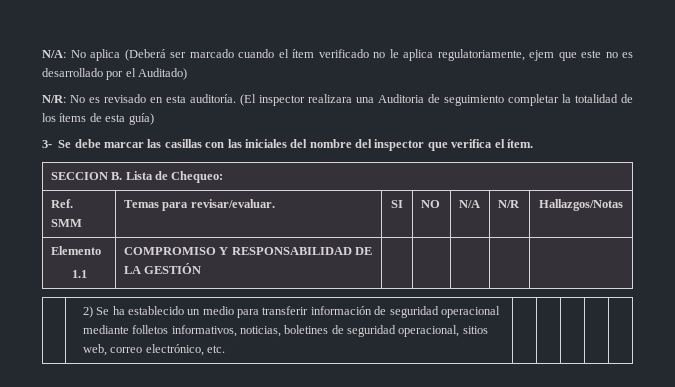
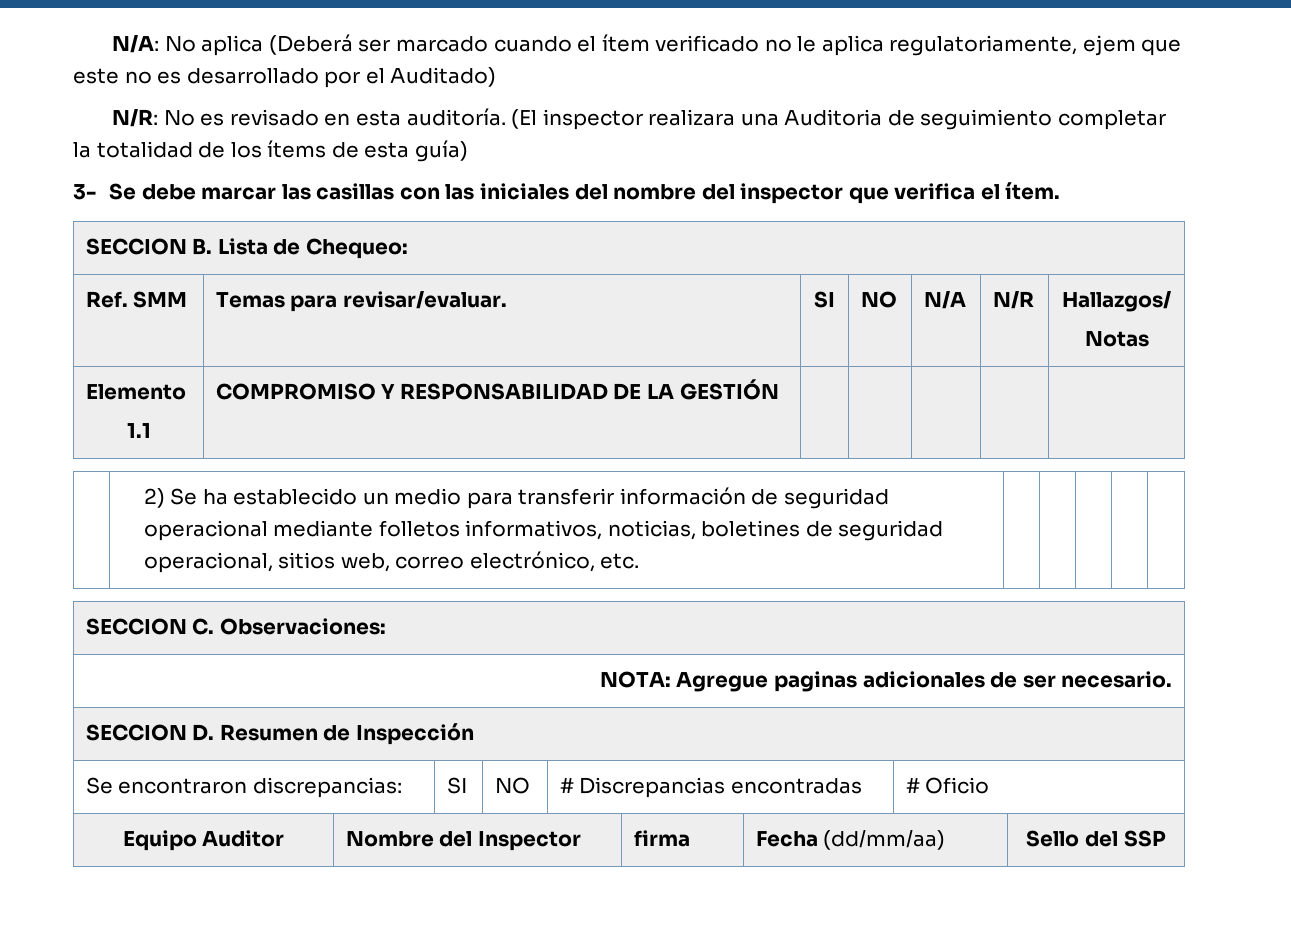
- Ref. SMM | Temas para revisar/evaluar. | SI | NO | N/A | N/R | Hallazgos/Notas
+ Ref. SMM | Temas para revisar/evaluar. | SI | NO | N/A | N/R | Hallazgos/
+ Notas
+ SECCION C. Observaciones:
+ NOTA: Agregue paginas adicionales de ser necesario.
+ SECCION D. Resumen de Inspección
+ Se encontraron discrepancias: | SI | NO | # Discrepancias encontradas | # Oficio
+ Equipo Auditor | Nombre del Inspector | firma | Fecha (dd/mm/aa) | Sello del SSP

